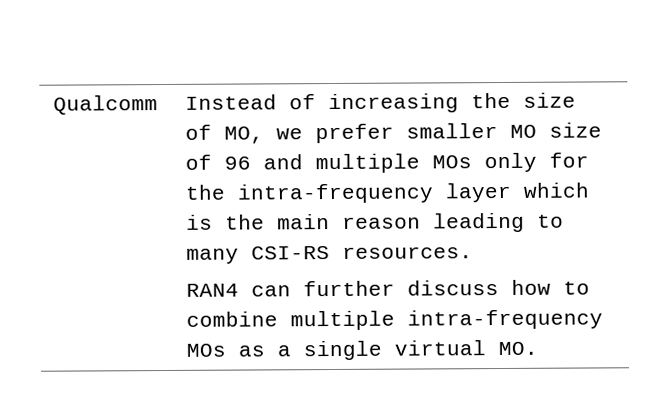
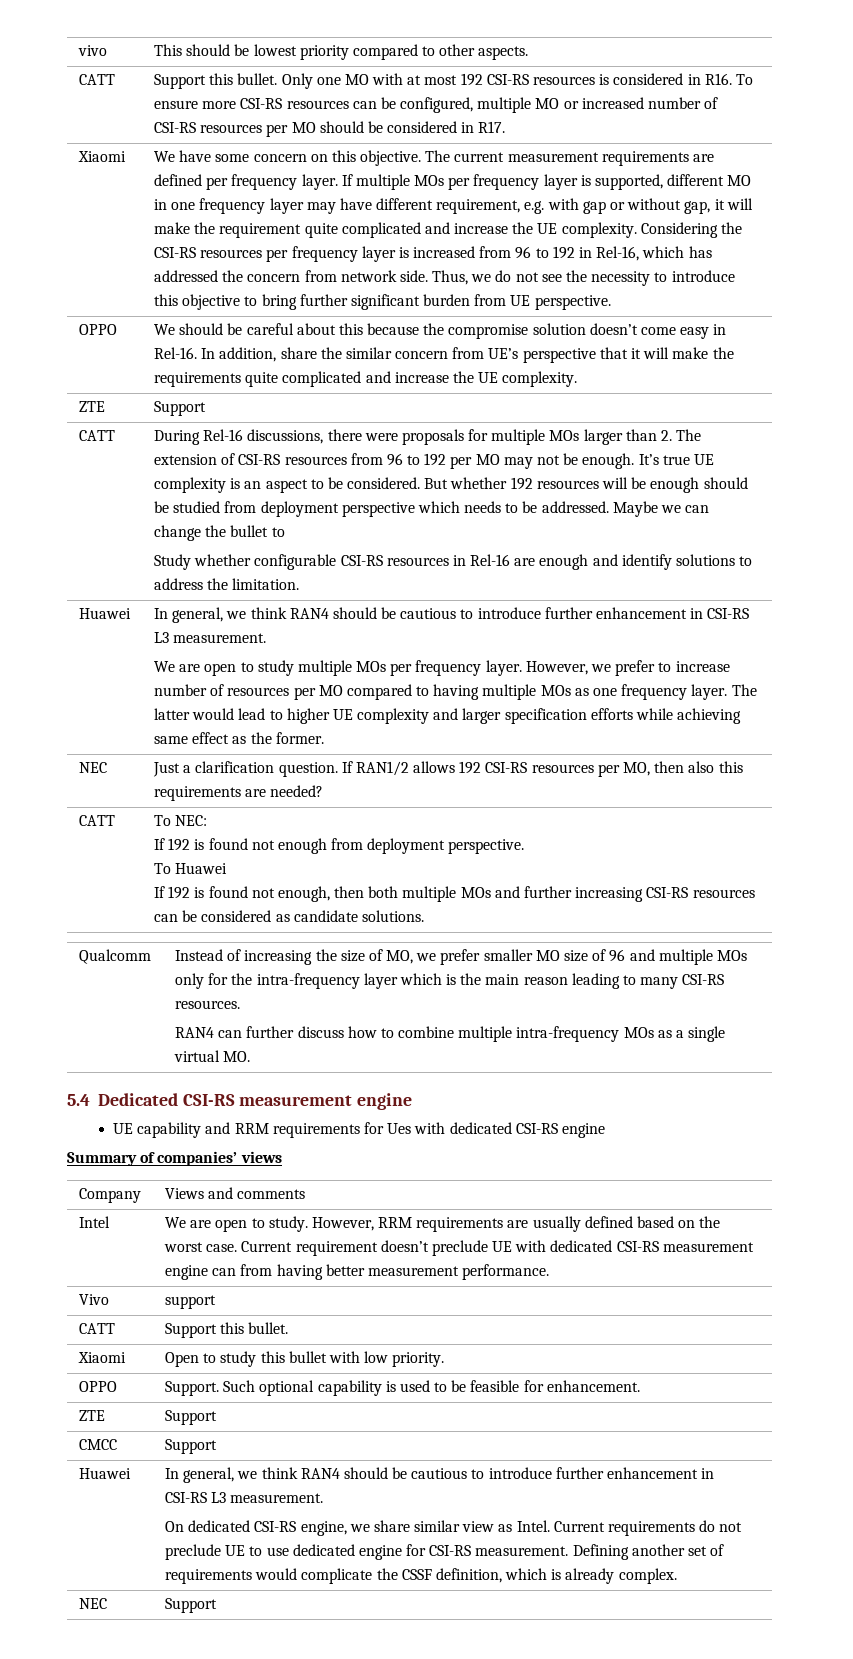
+ vivo | This should be lowest priority compared to other aspects.
+ CATT | Support this bullet. Only one MO with at most 192 CSI-RS resources is considered in R16. To ensure more CSI-RS resources can be configured, multiple MO or increased number of CSI-RS resources per MO should be considered in R17.
+ Xiaomi | We have some concern on this objective. The current measurement requirements are defined per frequency layer. If multiple MOs per frequency layer is supported, different MO in one frequency layer may have different requirement, e.g. with gap or without gap, it will make the requirement quite complicated and increase the UE complexity. Considering the CSI-RS resources per frequency layer is increased from 96 to 192 in Rel-16, which has addressed the concern from network side. Thus, we do not see the necessity to introduce this objective to bring further significant burden from UE perspective.
+ OPPO | We should be careful about this because the compromise solution doesn’t come easy in Rel-16. In addition, share the similar concern from UE’s perspective that it will make the requirements quite complicated and increase the UE complexity.
+ ZTE | Support
+ CATT | During Rel-16 discussions, there were proposals for multiple MOs larger than 2. The extension of CSI-RS resources from 96 to 192 per MO may not be enough. It’s true UE complexity is an aspect to be considered. But whether 192 resources will be enough should be studied from deployment perspective which needs to be addressed. Maybe we can change the bullet to
+ Study whether configurable CSI-RS resources in Rel-16 are enough and identify solutions to address the limitation.
+ Huawei | In general, we think RAN4 should be cautious to introduce further enhancement in CSI-RS L3 measurement.
+ We are open to study multiple MOs per frequency layer. However, we prefer to increase number of resources per MO compared to having multiple MOs as one frequency layer. The latter would lead to higher UE complexity and larger specification efforts while achieving same effect as the former.
+ NEC | Just a clarification question. If RAN1/2 allows 192 CSI-RS resources per MO, then also this requirements are needed?
+ CATT | To NEC:
+ If 192 is found not enough from deployment perspective.
+ To Huawei
+ If 192 is found not enough, then both multiple MOs and further increasing CSI-RS resources can be considered as candidate solutions.
+ 5.4 Dedicated CSI-RS measurement engine
+ UE capability and RRM requirements for Ues with dedicated CSI-RS engine
+ Summary of companies’ views
+ Company | Views and comments
+ Intel | We are open to study. However, RRM requirements are usually defined based on the worst case. Current requirement doesn’t preclude UE with dedicated CSI-RS measurement engine can from having better measurement performance.
+ Vivo | support
+ CATT | Support this bullet.
+ Xiaomi | Open to study this bullet with low priority.
+ OPPO | Support. Such optional capability is used to be feasible for enhancement.
+ ZTE | Support
+ CMCC | Support
+ Huawei | In general, we think RAN4 should be cautious to introduce further enhancement in CSI-RS L3 measurement.
+ On dedicated CSI-RS engine, we share similar view as Intel. Current requirements do not preclude UE to use dedicated engine for CSI-RS measurement. Defining another set of requirements would complicate the CSSF definition, which is already complex.
+ NEC | Support

